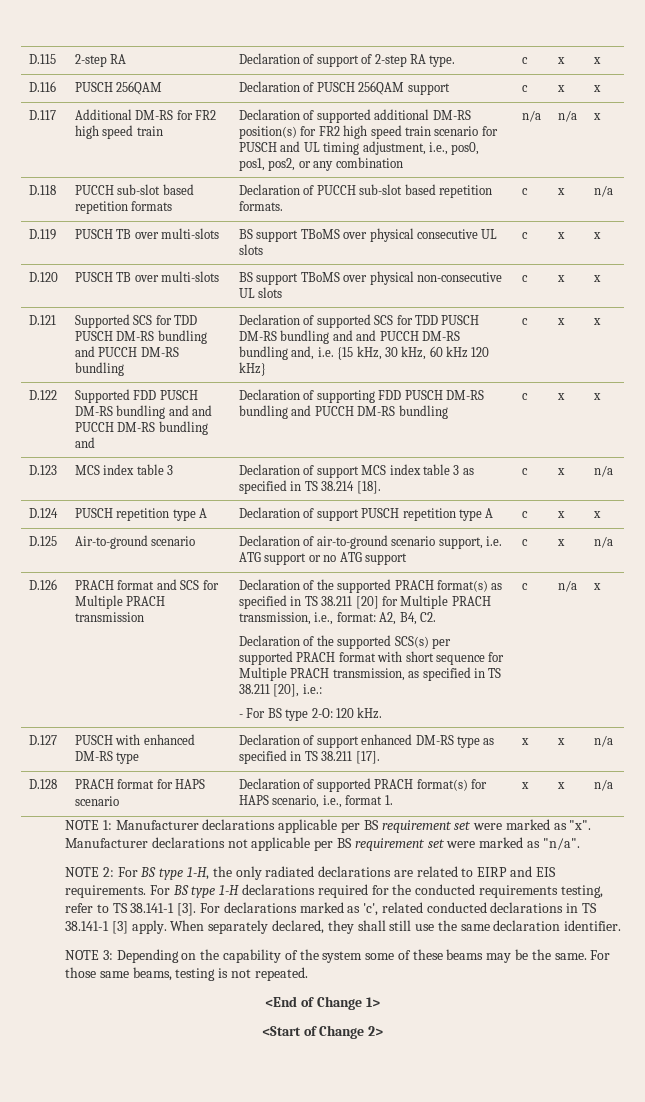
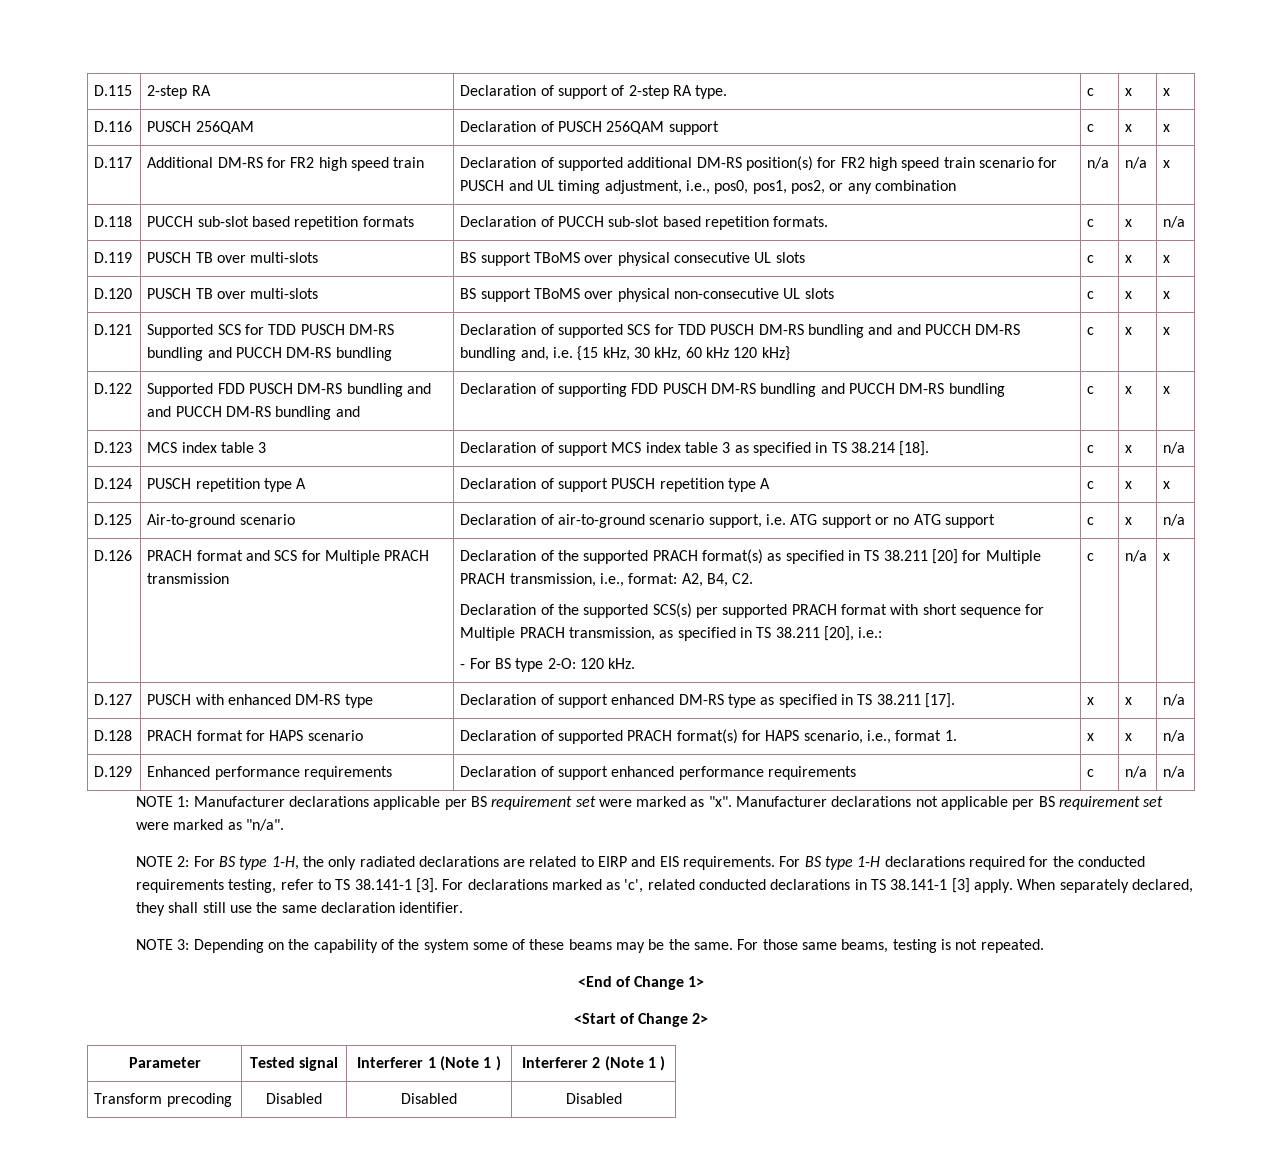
+ D.129 | Enhanced performance requirements | Declaration of support enhanced performance requirements | c | n/a | n/a
+ Parameter | Tested signal | Interferer 1 (Note 1 ) | Interferer 2 (Note 1 )
+ Transform precoding | Disabled | Disabled | Disabled

